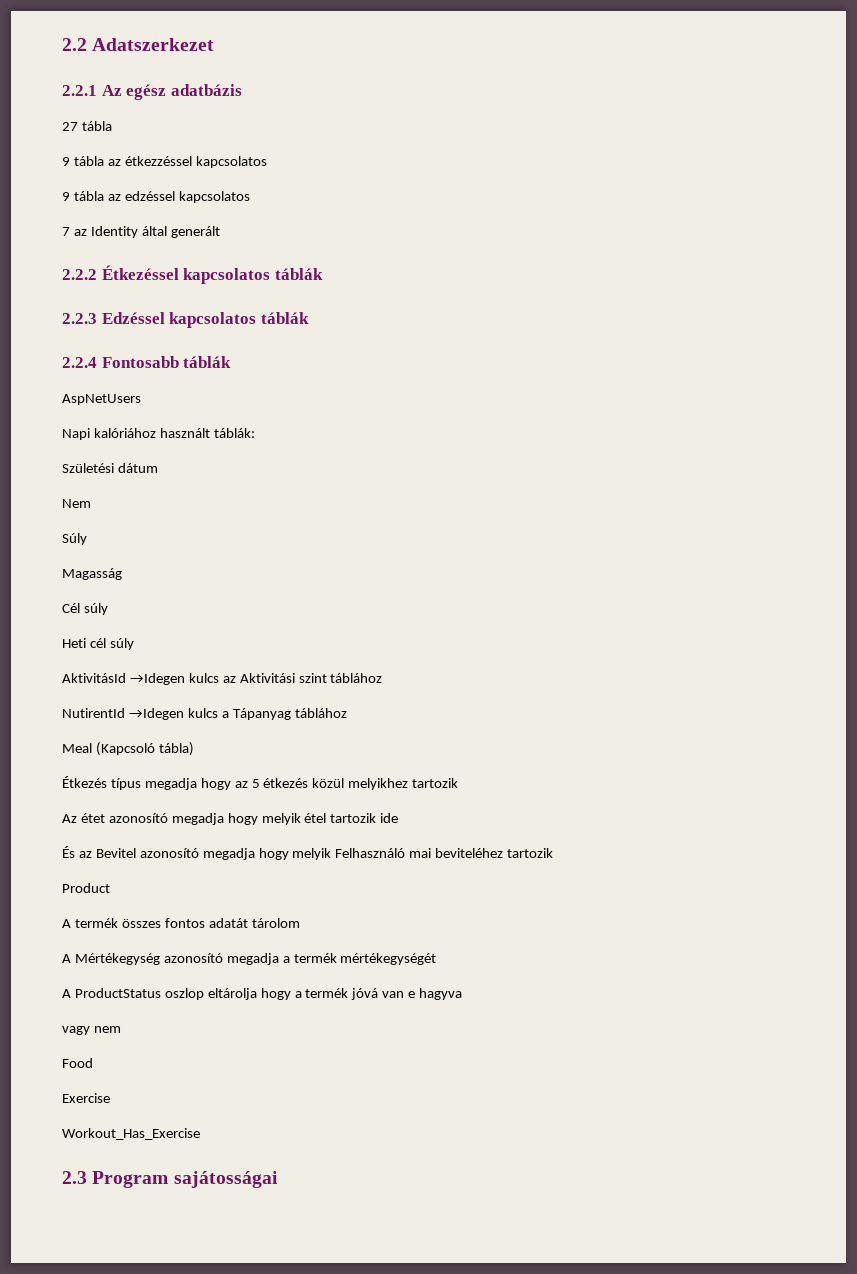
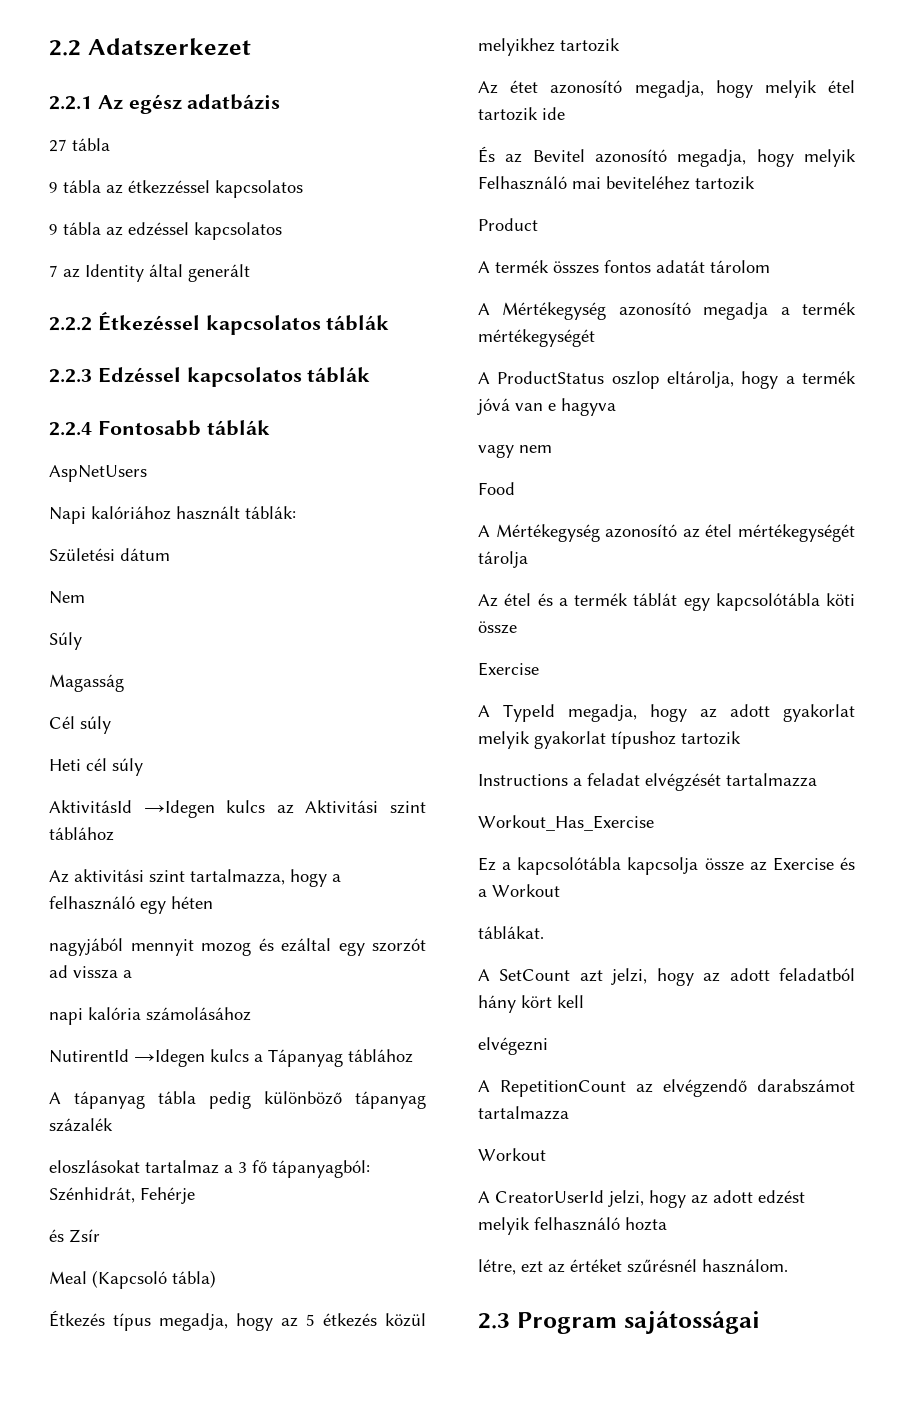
+ Az aktivitási szint tartalmazza, hogy a felhasználó egy héten
+ nagyjából mennyit mozog és ezáltal egy szorzót ad vissza a
+ napi kalória számolásához
+ A tápanyag tábla pedig különböző tápanyag százalék
+ eloszlásokat tartalmaz a 3 fő tápanyagból: Szénhidrát, Fehérje
+ és Zsír
- Étkezés típus megadja hogy az 5 étkezés közül melyikhez tartozik
+ Étkezés típus megadja, hogy az 5 étkezés közül melyikhez tartozik
- Az étet azonosító megadja hogy melyik étel tartozik ide
+ Az étet azonosító megadja, hogy melyik étel tartozik ide
- És az Bevitel azonosító megadja hogy melyik Felhasználó mai beviteléhez tartozik
+ És az Bevitel azonosító megadja, hogy melyik Felhasználó mai beviteléhez tartozik
- A ProductStatus oszlop eltárolja hogy a termék jóvá van e hagyva
+ A ProductStatus oszlop eltárolja, hogy a termék jóvá van e hagyva
+ A Mértékegység azonosító az étel mértékegységét tárolja
+ Az étel és a termék táblát egy kapcsolótábla köti össze
  Exercise
+ A TypeId megadja, hogy az adott gyakorlat melyik gyakorlat típushoz tartozik
+ Instructions a feladat elvégzését tartalmazza
  Workout_Has_Exercise
+ Ez a kapcsolótábla kapcsolja össze az Exercise és a Workout
+ táblákat.
+ A SetCount azt jelzi, hogy az adott feladatból hány kört kell
+ elvégezni
+ A RepetitionCount az elvégzendő darabszámot tartalmazza
+ Workout
+ A CreatorUserId jelzi, hogy az adott edzést melyik felhasználó hozta
+ létre, ezt az értéket szűrésnél használom.

